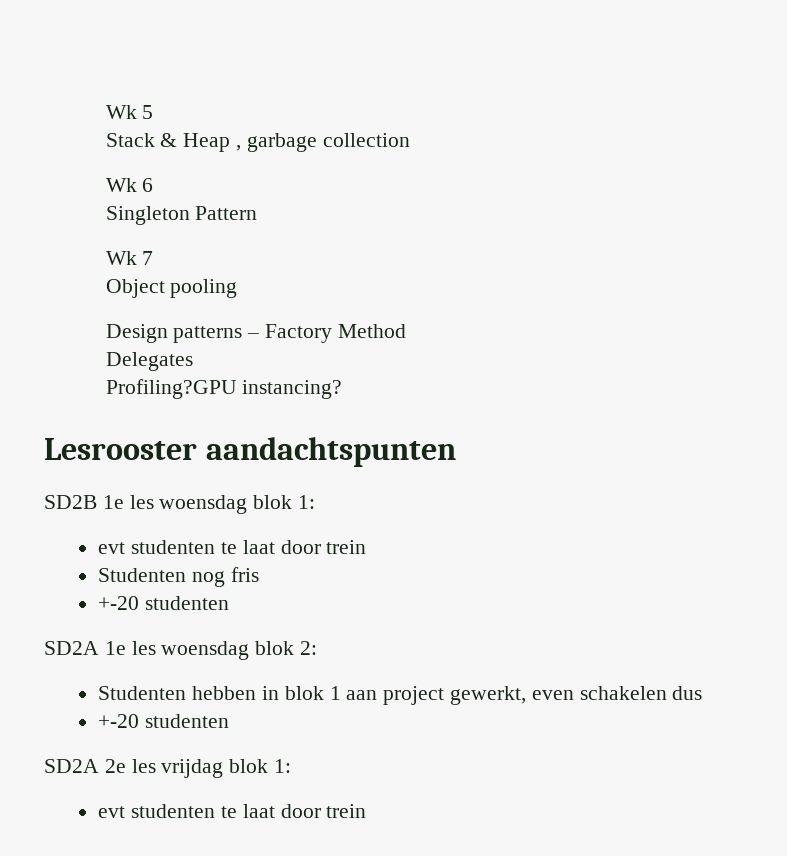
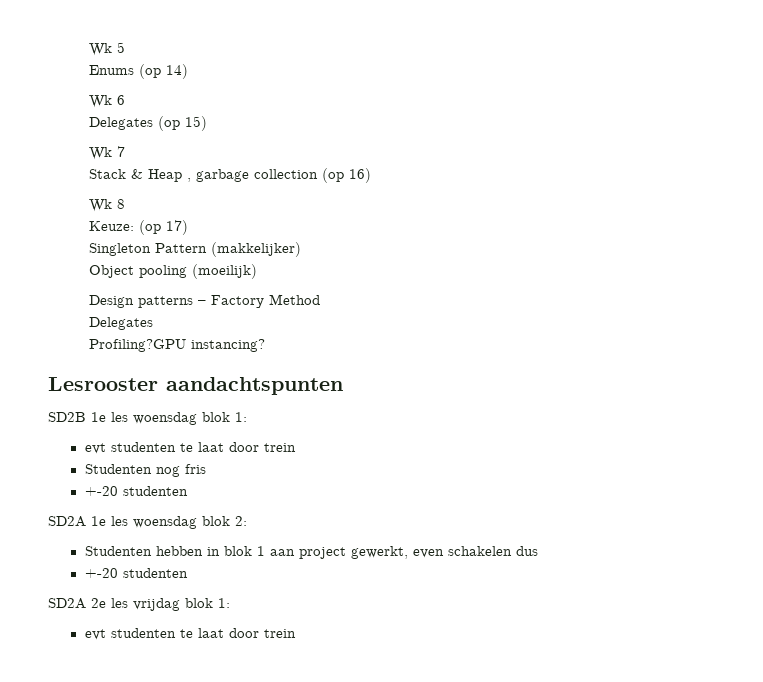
+ Enums (op 14)
+ Wk 6
+ Delegates (op 15)
+ Wk 7
- Stack & Heap , garbage collection
- Wk 6
+ Stack & Heap , garbage collection (op 16)
+ Wk 8
+ Keuze: (op 17)
- Singleton Pattern
- Wk 7
+ Singleton Pattern (makkelijker)
- Object pooling
+ Object pooling (moeilijk)

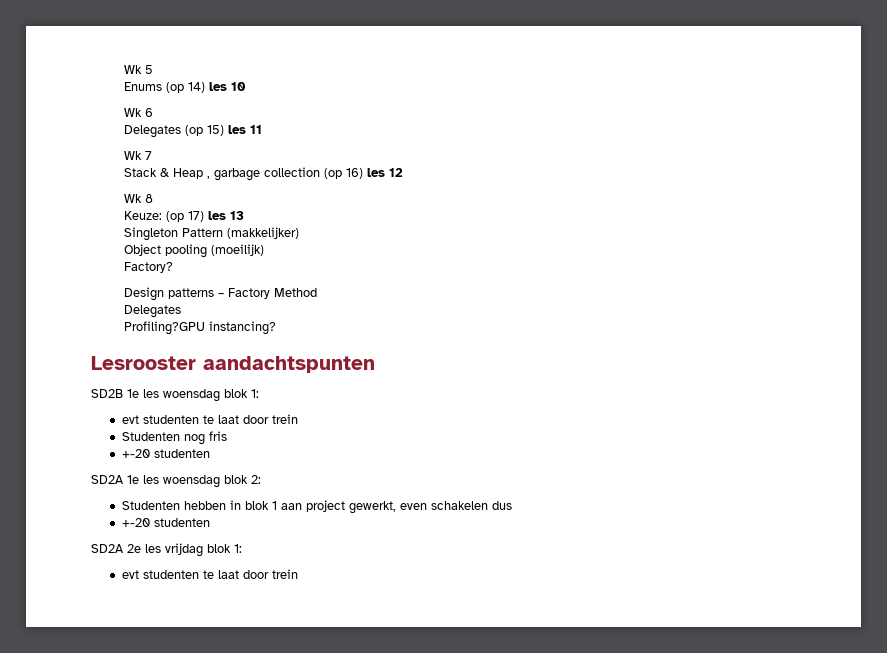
- Enums (op 14)
+ Enums (op 14) les 10
- Delegates (op 15)
+ Delegates (op 15) les 11
- Stack & Heap , garbage collection (op 16)
+ Stack & Heap , garbage collection (op 16) les 12
- Keuze: (op 17)
+ Keuze: (op 17) les 13
+ Factory?

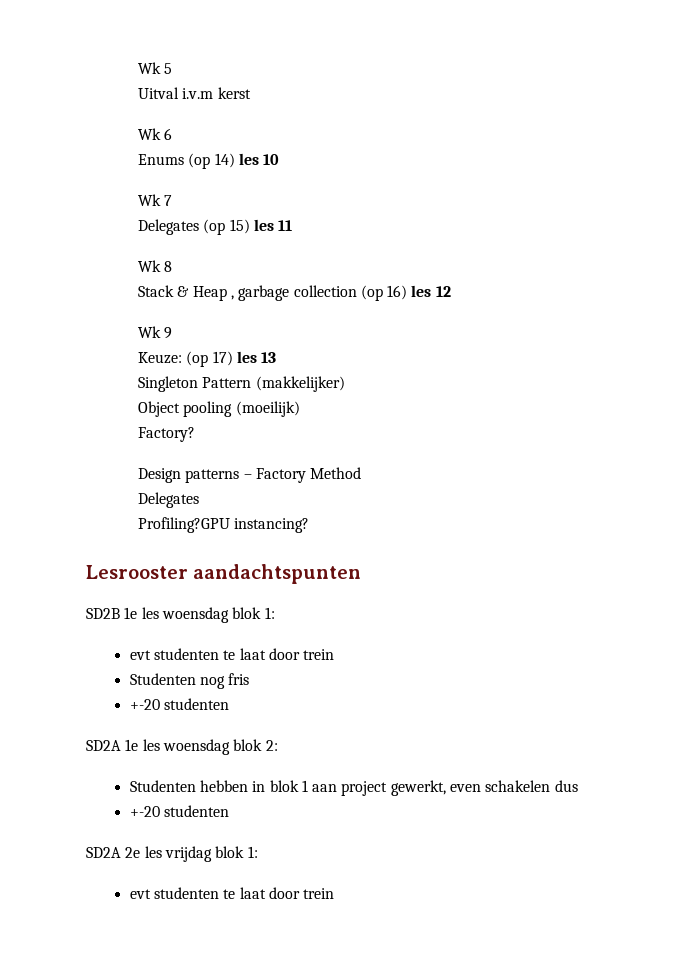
+ Uitval i.v.m kerst
+ Wk 6
- Wk 6
+ Wk 7
- Wk 7
+ Wk 8
- Wk 8
+ Wk 9

